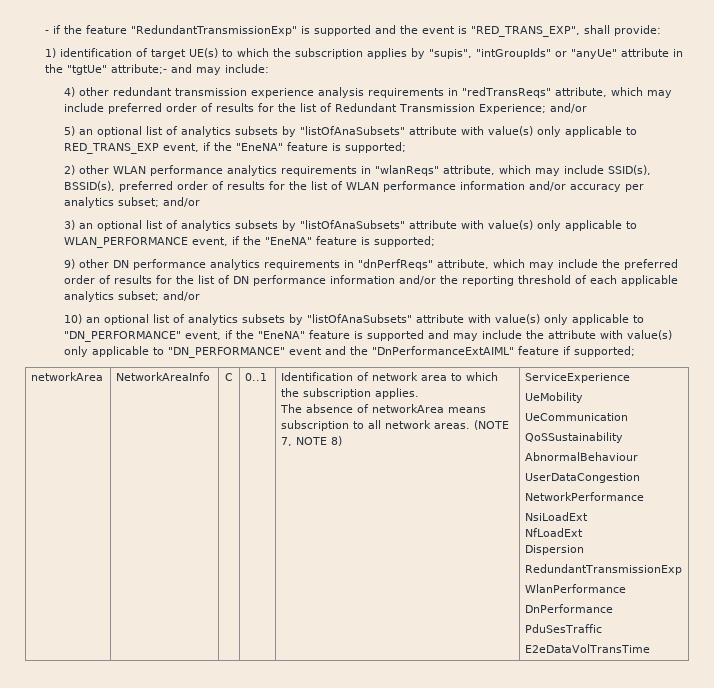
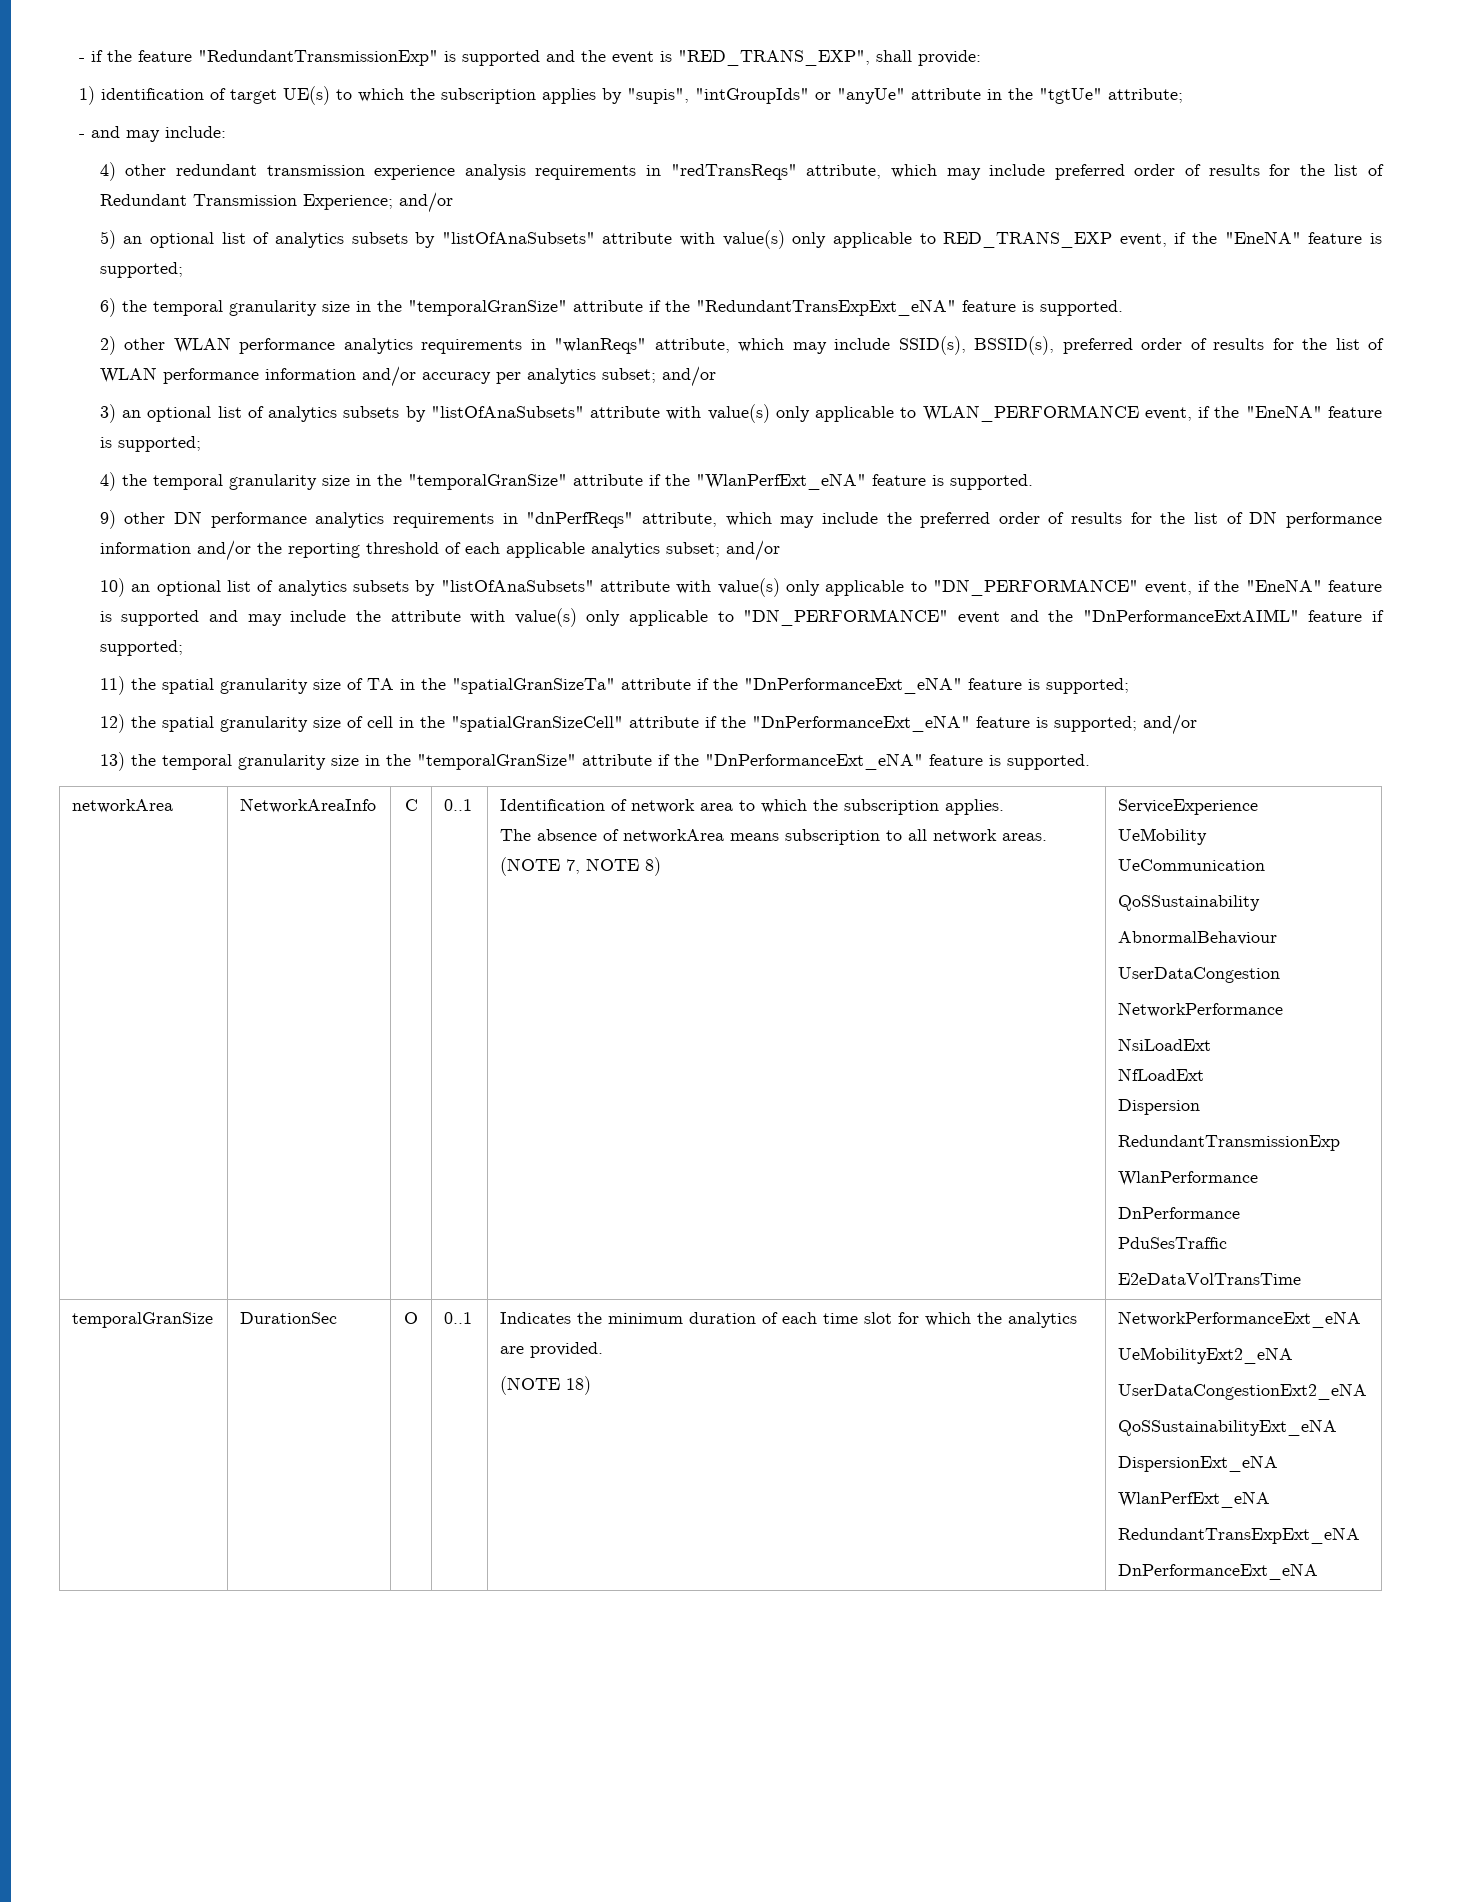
- 1) identification of target UE(s) to which the subscription applies by "supis", "intGroupIds" or "anyUe" attribute in the "tgtUe" attribute;- and may include:
+ 1) identification of target UE(s) to which the subscription applies by "supis", "intGroupIds" or "anyUe" attribute in the "tgtUe" attribute;
+ - and may include:
+ 6) the temporal granularity size in the "temporalGranSize" attribute if the "RedundantTransExpExt_eNA" feature is supported.
+ 4) the temporal granularity size in the "temporalGranSize" attribute if the "WlanPerfExt_eNA" feature is supported.
+ 11) the spatial granularity size of TA in the "spatialGranSizeTa" attribute if the "DnPerformanceExt_eNA" feature is supported;
+ 12) the spatial granularity size of cell in the "spatialGranSizeCell" attribute if the "DnPerformanceExt_eNA" feature is supported; and/or
+ 13) the temporal granularity size in the "temporalGranSize" attribute if the "DnPerformanceExt_eNA" feature is supported.
+ temporalGranSize | DurationSec | O | 0..1 | Indicates the minimum duration of each time slot for which the analytics are provided.
+ (NOTE 18) | NetworkPerformanceExt_eNA
+ UeMobilityExt2_eNA
+ UserDataCongestionExt2_eNA
+ QoSSustainabilityExt_eNA
+ DispersionExt_eNA
+ WlanPerfExt_eNA
+ RedundantTransExpExt_eNA
+ DnPerformanceExt_eNA

